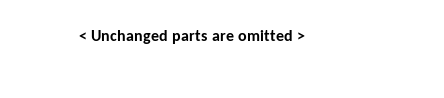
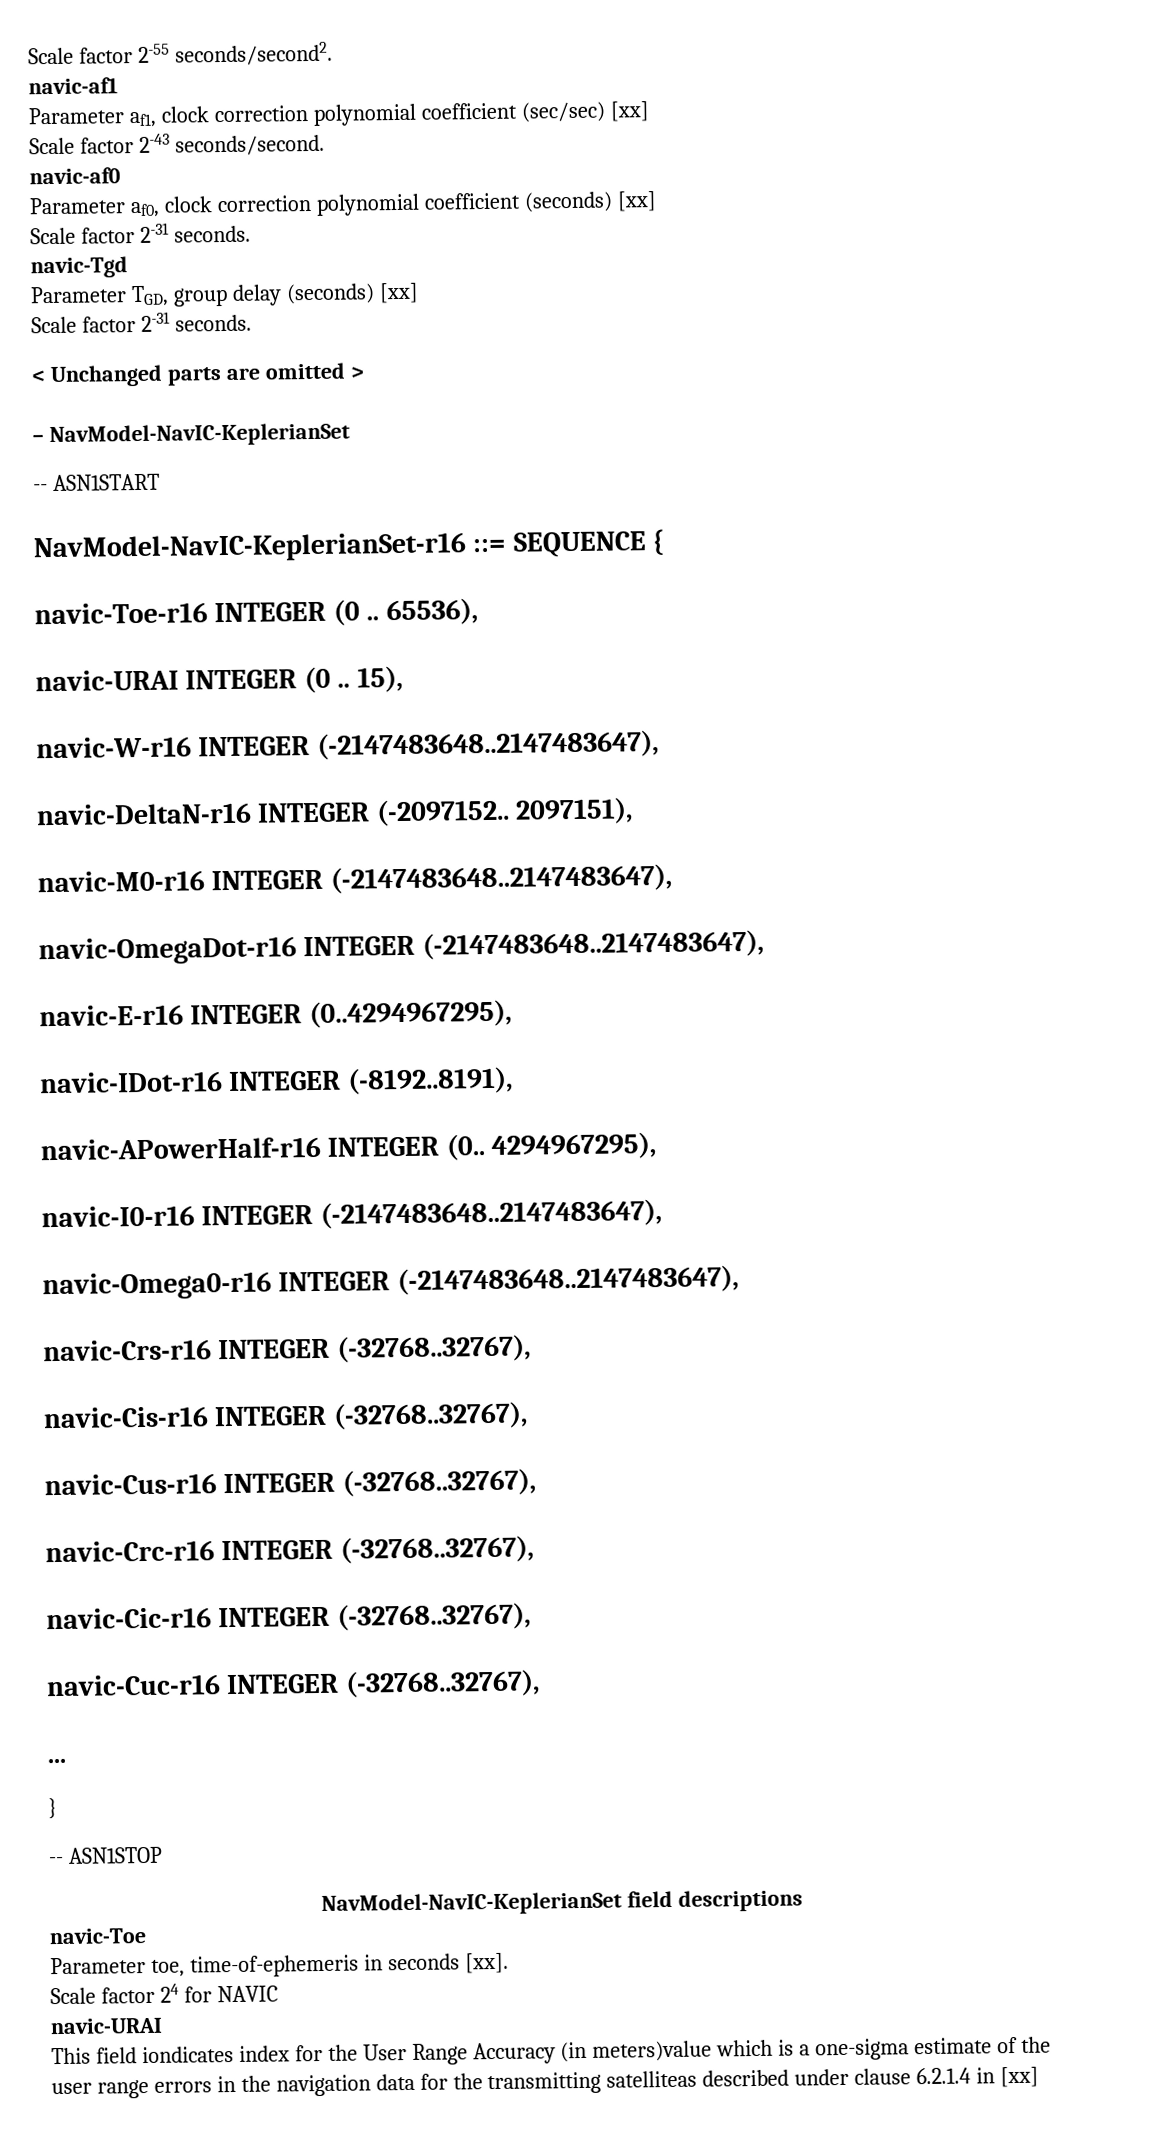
+ Scale factor 2-55 seconds/second2.
+ navic-af1
+ Parameter af1, clock correction polynomial coefficient (sec/sec) [xx]
+ Scale factor 2-43 seconds/second.
+ navic-af0
+ Parameter af0, clock correction polynomial coefficient (seconds) [xx]
+ Scale factor 2-31 seconds.
+ navic-Tgd
+ Parameter TGD, group delay (seconds) [xx]
+ Scale factor 2-31 seconds.
+ – NavModel-NavIC-KeplerianSet
+ -- ASN1START
+ NavModel-NavIC-KeplerianSet-r16 ::= SEQUENCE {
+ navic-Toe-r16 INTEGER (0 .. 65536),
+ navic-URAI INTEGER (0 .. 15),
+ navic-W-r16 INTEGER (-2147483648..2147483647),
+ navic-DeltaN-r16 INTEGER (-2097152.. 2097151),
+ navic-M0-r16 INTEGER (-2147483648..2147483647),
+ navic-OmegaDot-r16 INTEGER (-2147483648..2147483647),
+ navic-E-r16 INTEGER (0..4294967295),
+ navic-IDot-r16 INTEGER (-8192..8191),
+ navic-APowerHalf-r16 INTEGER (0.. 4294967295),
+ navic-I0-r16 INTEGER (-2147483648..2147483647),
+ navic-Omega0-r16 INTEGER (-2147483648..2147483647),
+ navic-Crs-r16 INTEGER (-32768..32767),
+ navic-Cis-r16 INTEGER (-32768..32767),
+ navic-Cus-r16 INTEGER (-32768..32767),
+ navic-Crc-r16 INTEGER (-32768..32767),
+ navic-Cic-r16 INTEGER (-32768..32767),
+ navic-Cuc-r16 INTEGER (-32768..32767),
+ ...
+ }
+ -- ASN1STOP
+ NavModel-NavIC-KeplerianSet field descriptions
+ navic-Toe
+ Parameter toe, time-of-ephemeris in seconds [xx].
+ Scale factor 24 for NAVIC
+ navic-URAI
+ This field iondicates index for the User Range Accuracy (in meters)value which is a one-sigma estimate of the user range errors in the navigation data for the transmitting satelliteas described under clause 6.2.1.4 in [xx]

